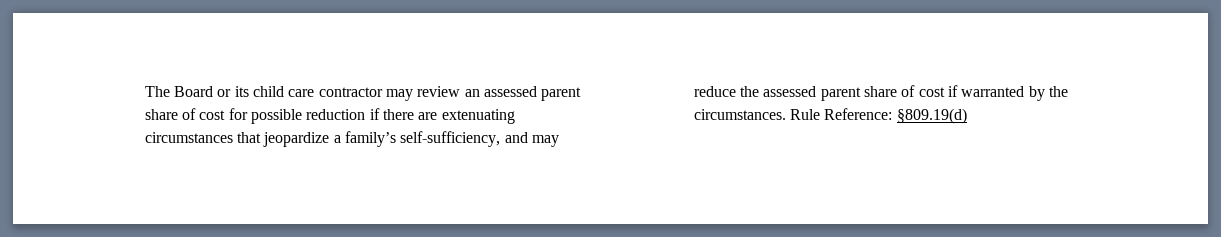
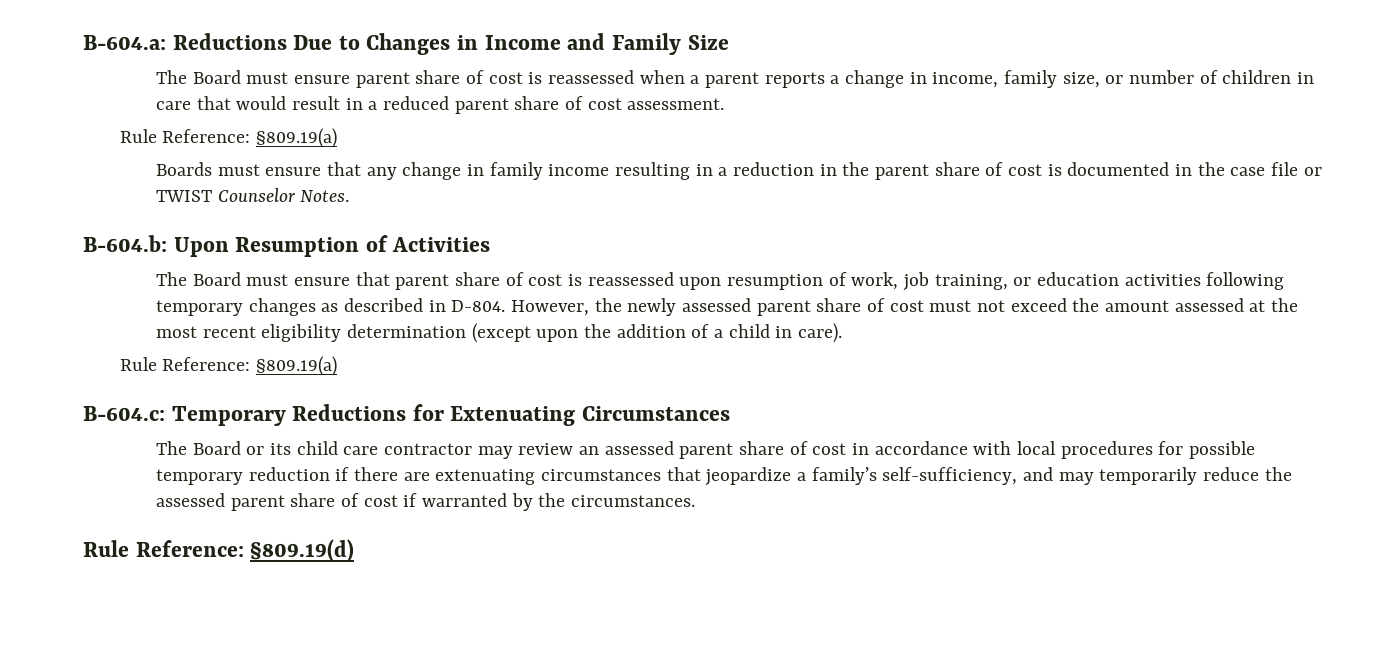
+ B-604.a: Reductions Due to Changes in Income and Family Size
+ The Board must ensure parent share of cost is reassessed when a parent reports a change in income, family size, or number of children in care that would result in a reduced parent share of cost assessment.
+ Rule Reference: §809.19(a)
+ Boards must ensure that any change in family income resulting in a reduction in the parent share of cost is documented in the case file or TWIST Counselor Notes.
+ B-604.b: Upon Resumption of Activities
+ The Board must ensure that parent share of cost is reassessed upon resumption of work, job training, or education activities following temporary changes as described in D-804. However, the newly assessed parent share of cost must not exceed the amount assessed at the most recent eligibility determination (except upon the addition of a child in care).
+ Rule Reference: §809.19(a)
+ B-604.c: Temporary Reductions for Extenuating Circumstances
- The Board or its child care contractor may review an assessed parent share of cost for possible reduction if there are extenuating circumstances that jeopardize a family’s self-sufficiency, and may reduce the assessed parent share of cost if warranted by the circumstances. Rule Reference: §809.19(d)
+ The Board or its child care contractor may review an assessed parent share of cost in accordance with local procedures for possible temporary reduction if there are extenuating circumstances that jeopardize a family’s self-sufficiency, and may temporarily reduce the assessed parent share of cost if warranted by the circumstances.
+ Rule Reference: §809.19(d)

